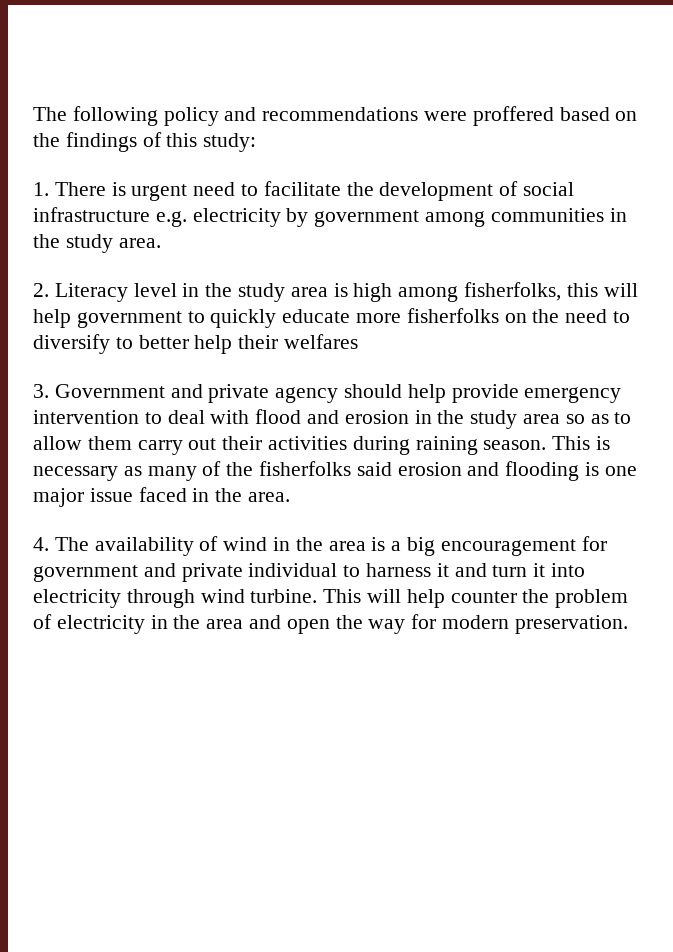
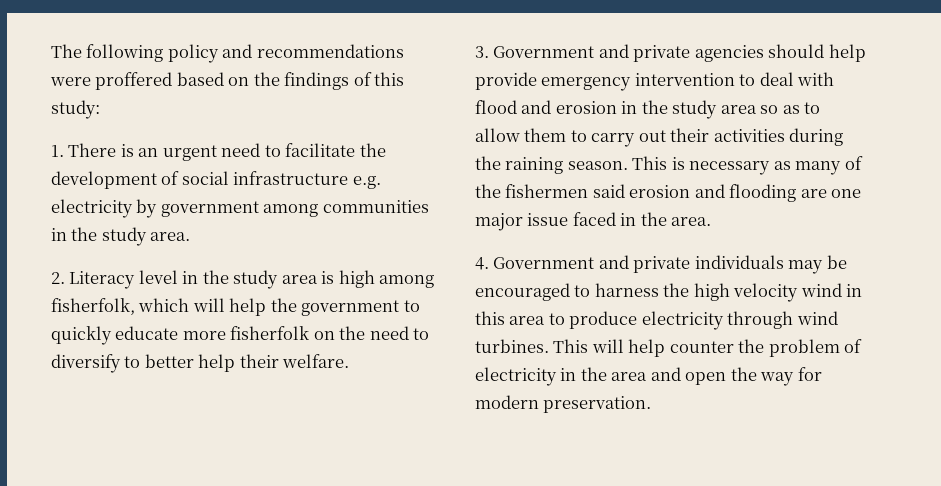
- 1. There is urgent need to facilitate the development of social infrastructure e.g. electricity by government among communities in the study area.
+ 1. There is an urgent need to facilitate the development of social infrastructure e.g. electricity by government among communities in the study area.
- 2. Literacy level in the study area is high among fisherfolks, this will help government to quickly educate more fisherfolks on the need to diversify to better help their welfares
+ 2. Literacy level in the study area is high among fisherfolk, which will help the government to quickly educate more fisherfolk on the need to diversify to better help their welfare.
- 3. Government and private agency should help provide emergency intervention to deal with flood and erosion in the study area so as to allow them carry out their activities during raining season.
+ 3. Government and private agencies should help provide emergency intervention to deal with flood and erosion in the study area so as to allow them to carry out their activities during the raining season.
- This is necessary as many of the fisherfolks said erosion and flooding is one major issue faced in the area.
+ This is necessary as many of the fishermen said erosion and flooding are one major issue faced in the area.
- 4. The availability of wind in the area is a big encouragement for government and private individual to harness it and turn it into electricity through wind turbine.
+ 4. Government and private individuals may be encouraged to harness the high velocity wind in this area to produce electricity through wind turbines.

